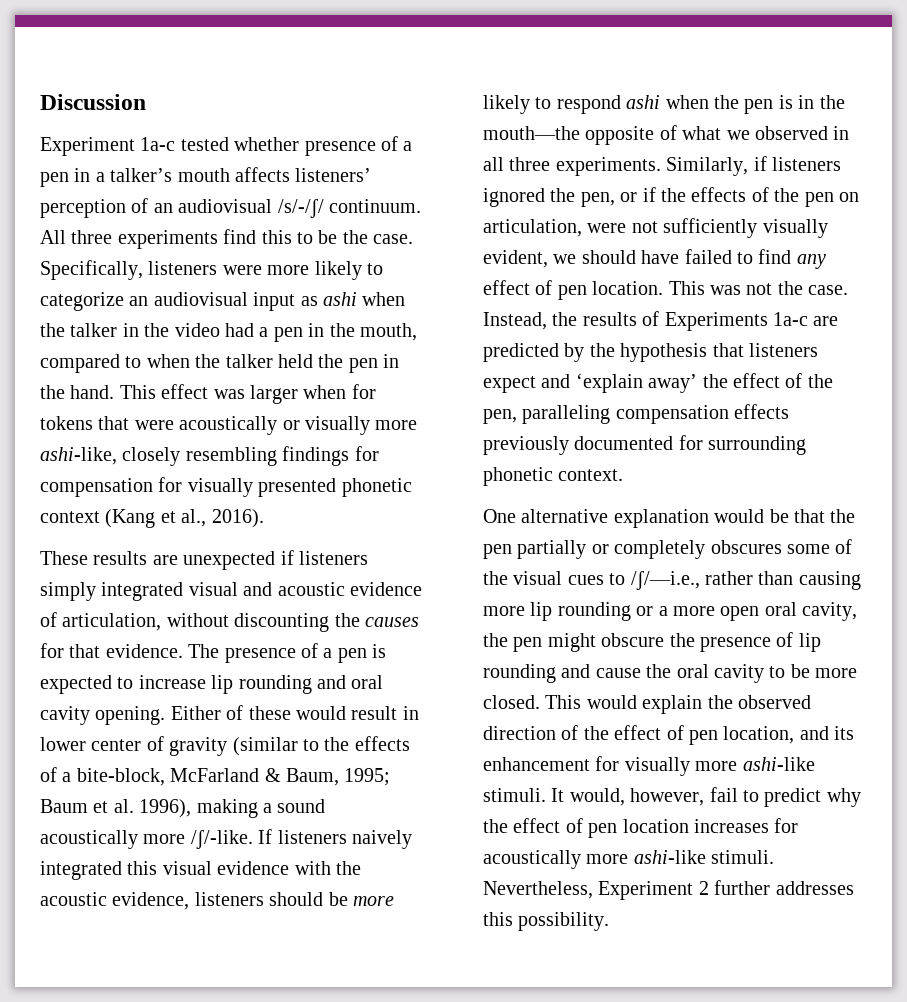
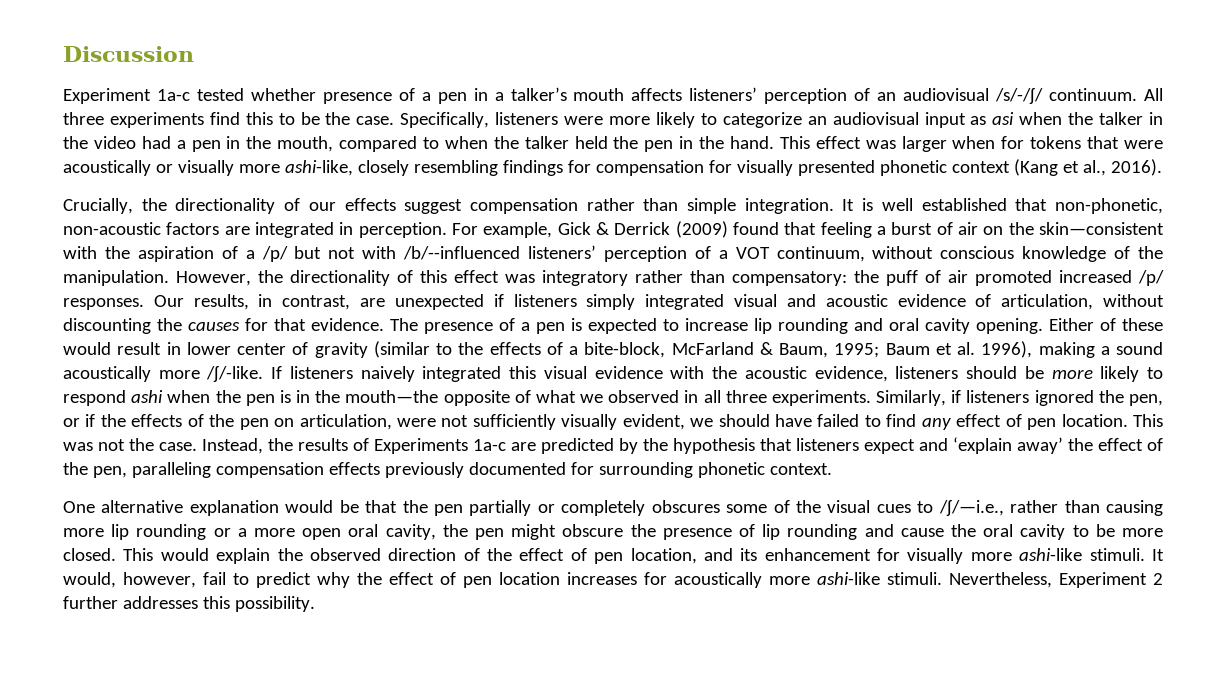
- Specifically, listeners were more likely to categorize an audiovisual input as ashi when the talker in the video had a pen in the mouth, compared to when the talker held the pen in the hand.
+ Specifically, listeners were more likely to categorize an audiovisual input as asi when the talker in the video had a pen in the mouth, compared to when the talker held the pen in the hand.
- These results are unexpected if listeners simply integrated visual and acoustic evidence of articulation, without discounting the causes for that evidence.
+ Crucially, the directionality of our effects suggest compensation rather than simple integration. It is well established that non-phonetic, non-acoustic factors are integrated in perception. For example, Gick & Derrick (2009) found that feeling a burst of air on the skin—consistent with the aspiration of a /p/ but not with /b/--influenced listeners’ perception of a VOT continuum, without conscious knowledge of the manipulation. However, the directionality of this effect was integratory rather than compensatory: the puff of air promoted increased /p/ responses. Our results, in contrast, are unexpected if listeners simply integrated visual and acoustic evidence of articulation, without discounting the causes for that evidence.

